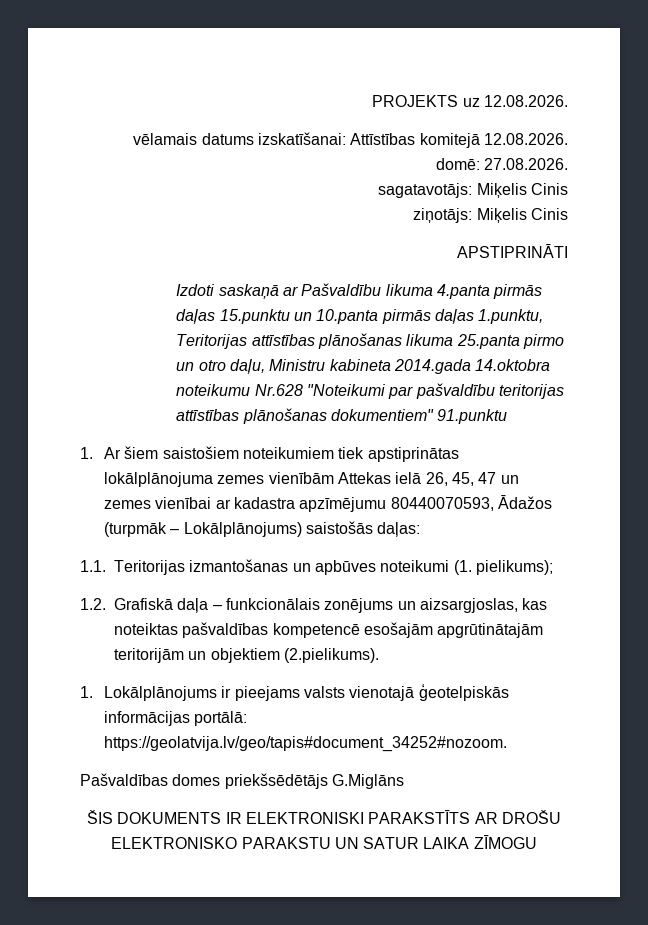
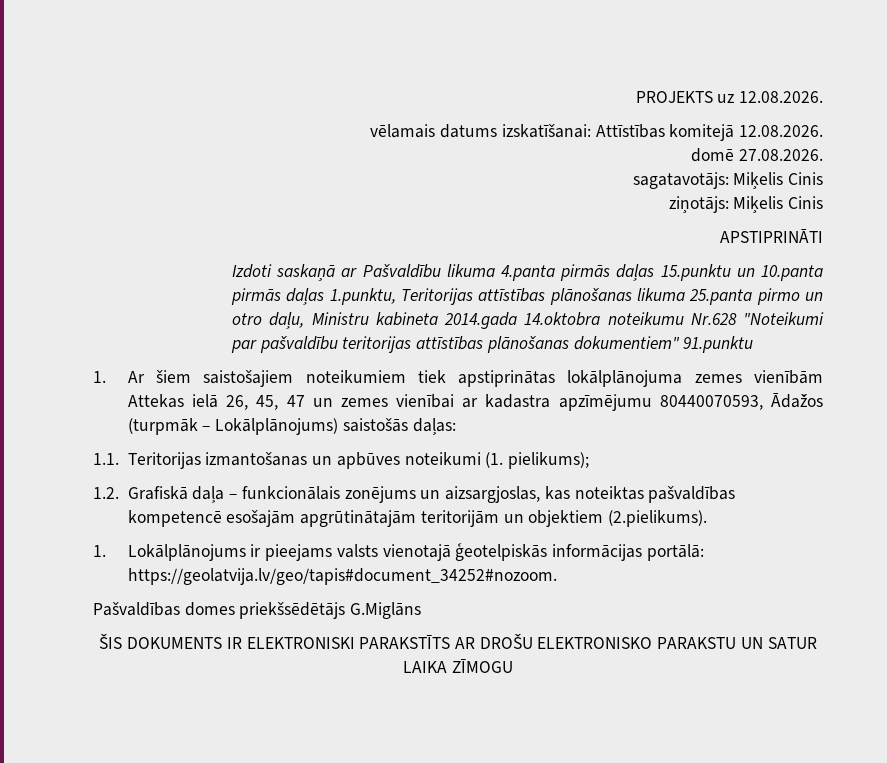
- domē: 27.08.2026.
+ domē 27.08.2026.
- 1. Ar šiem saistošiem noteikumiem tiek apstiprinātas lokālplānojuma zemes vienībām Attekas ielā 26, 45, 47 un zemes vienībai ar kadastra apzīmējumu 80440070593, Ādažos (turpmāk – Lokālplānojums) saistošās daļas:
+ 1. Ar šiem saistošajiem noteikumiem tiek apstiprinātas lokālplānojuma zemes vienībām Attekas ielā 26, 45, 47 un zemes vienībai ar kadastra apzīmējumu 80440070593, Ādažos (turpmāk – Lokālplānojums) saistošās daļas:

